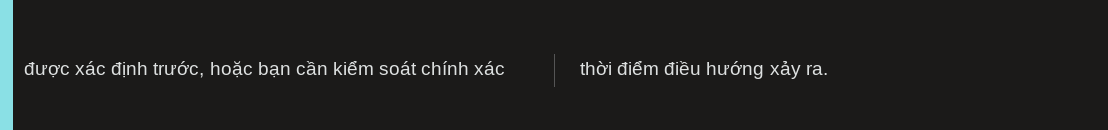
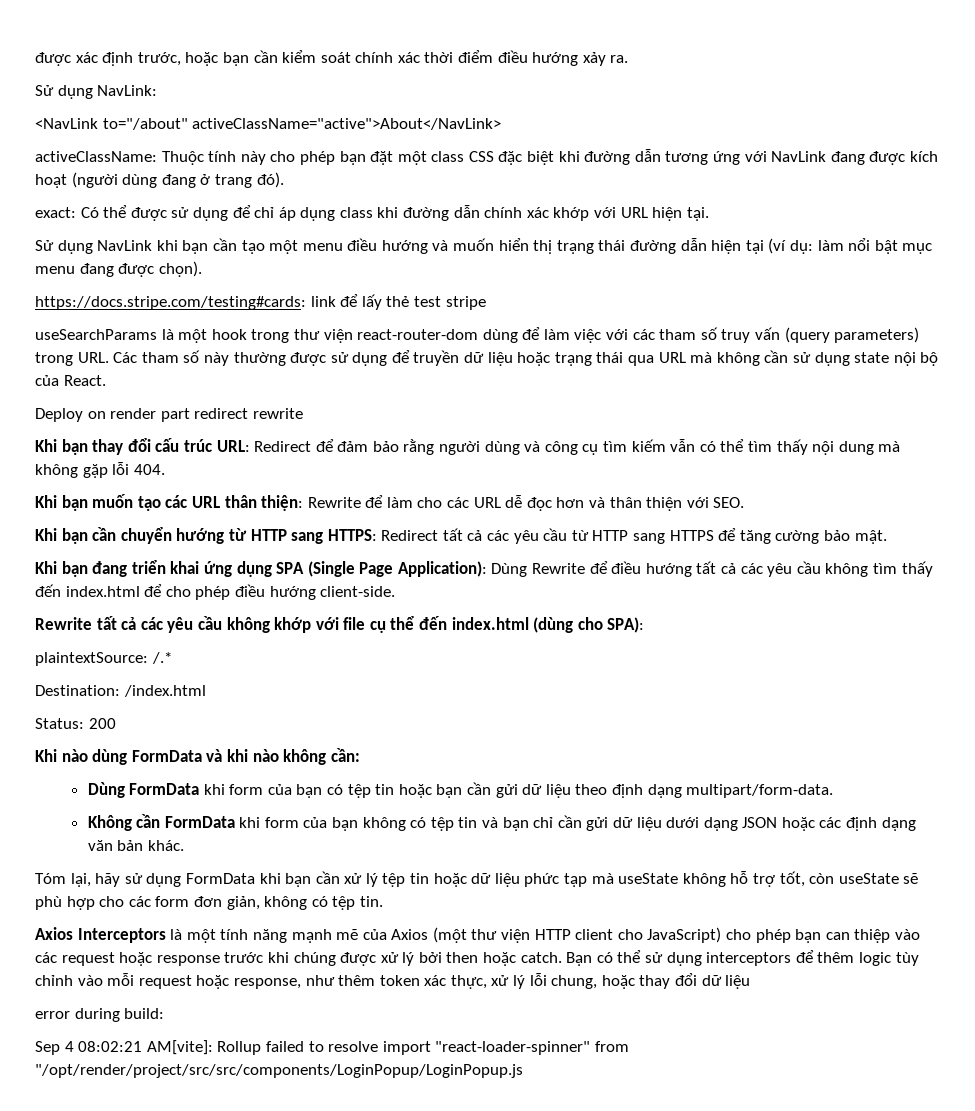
+ Sử dụng NavLink:
+ <NavLink to="/about" activeClassName="active">About</NavLink>
+ activeClassName: Thuộc tính này cho phép bạn đặt một class CSS đặc biệt khi đường dẫn tương ứng với NavLink đang được kích hoạt (người dùng đang ở trang đó).
+ exact: Có thể được sử dụng để chỉ áp dụng class khi đường dẫn chính xác khớp với URL hiện tại.
+ Sử dụng NavLink khi bạn cần tạo một menu điều hướng và muốn hiển thị trạng thái đường dẫn hiện tại (ví dụ: làm nổi bật mục menu đang được chọn).
+ https://docs.stripe.com/testing#cards: link để lấy thẻ test stripe
+ useSearchParams là một hook trong thư viện react-router-dom dùng để làm việc với các tham số truy vấn (query parameters) trong URL. Các tham số này thường được sử dụng để truyền dữ liệu hoặc trạng thái qua URL mà không cần sử dụng state nội bộ của React.
+ Deploy on render part redirect rewrite
+ Khi bạn thay đổi cấu trúc URL: Redirect để đảm bảo rằng người dùng và công cụ tìm kiếm vẫn có thể tìm thấy nội dung mà không gặp lỗi 404.
+ Khi bạn muốn tạo các URL thân thiện: Rewrite để làm cho các URL dễ đọc hơn và thân thiện với SEO.
+ Khi bạn cần chuyển hướng từ HTTP sang HTTPS: Redirect tất cả các yêu cầu từ HTTP sang HTTPS để tăng cường bảo mật.
+ Khi bạn đang triển khai ứng dụng SPA (Single Page Application): Dùng Rewrite để điều hướng tất cả các yêu cầu không tìm thấy đến index.html để cho phép điều hướng client-side.
+ Rewrite tất cả các yêu cầu không khớp với file cụ thể đến index.html (dùng cho SPA):
+ plaintextSource: /.*
+ Destination: /index.html
+ Status: 200
+ Khi nào dùng FormData và khi nào không cần:
+ Dùng FormData khi form của bạn có tệp tin hoặc bạn cần gửi dữ liệu theo định dạng multipart/form-data.
+ Không cần FormData khi form của bạn không có tệp tin và bạn chỉ cần gửi dữ liệu dưới dạng JSON hoặc các định dạng văn bản khác.
+ Tóm lại, hãy sử dụng FormData khi bạn cần xử lý tệp tin hoặc dữ liệu phức tạp mà useState không hỗ trợ tốt, còn useState sẽ phù hợp cho các form đơn giản, không có tệp tin.
+ Axios Interceptors là một tính năng mạnh mẽ của Axios (một thư viện HTTP client cho JavaScript) cho phép bạn can thiệp vào các request hoặc response trước khi chúng được xử lý bởi then hoặc catch. Bạn có thể sử dụng interceptors để thêm logic tùy chỉnh vào mỗi request hoặc response, như thêm token xác thực, xử lý lỗi chung, hoặc thay đổi dữ liệu
+ error during build:
+ Sep 4 08:02:21 AM[vite]: Rollup failed to resolve import "react-loader-spinner" from "/opt/render/project/src/src/components/LoginPopup/LoginPopup.js

